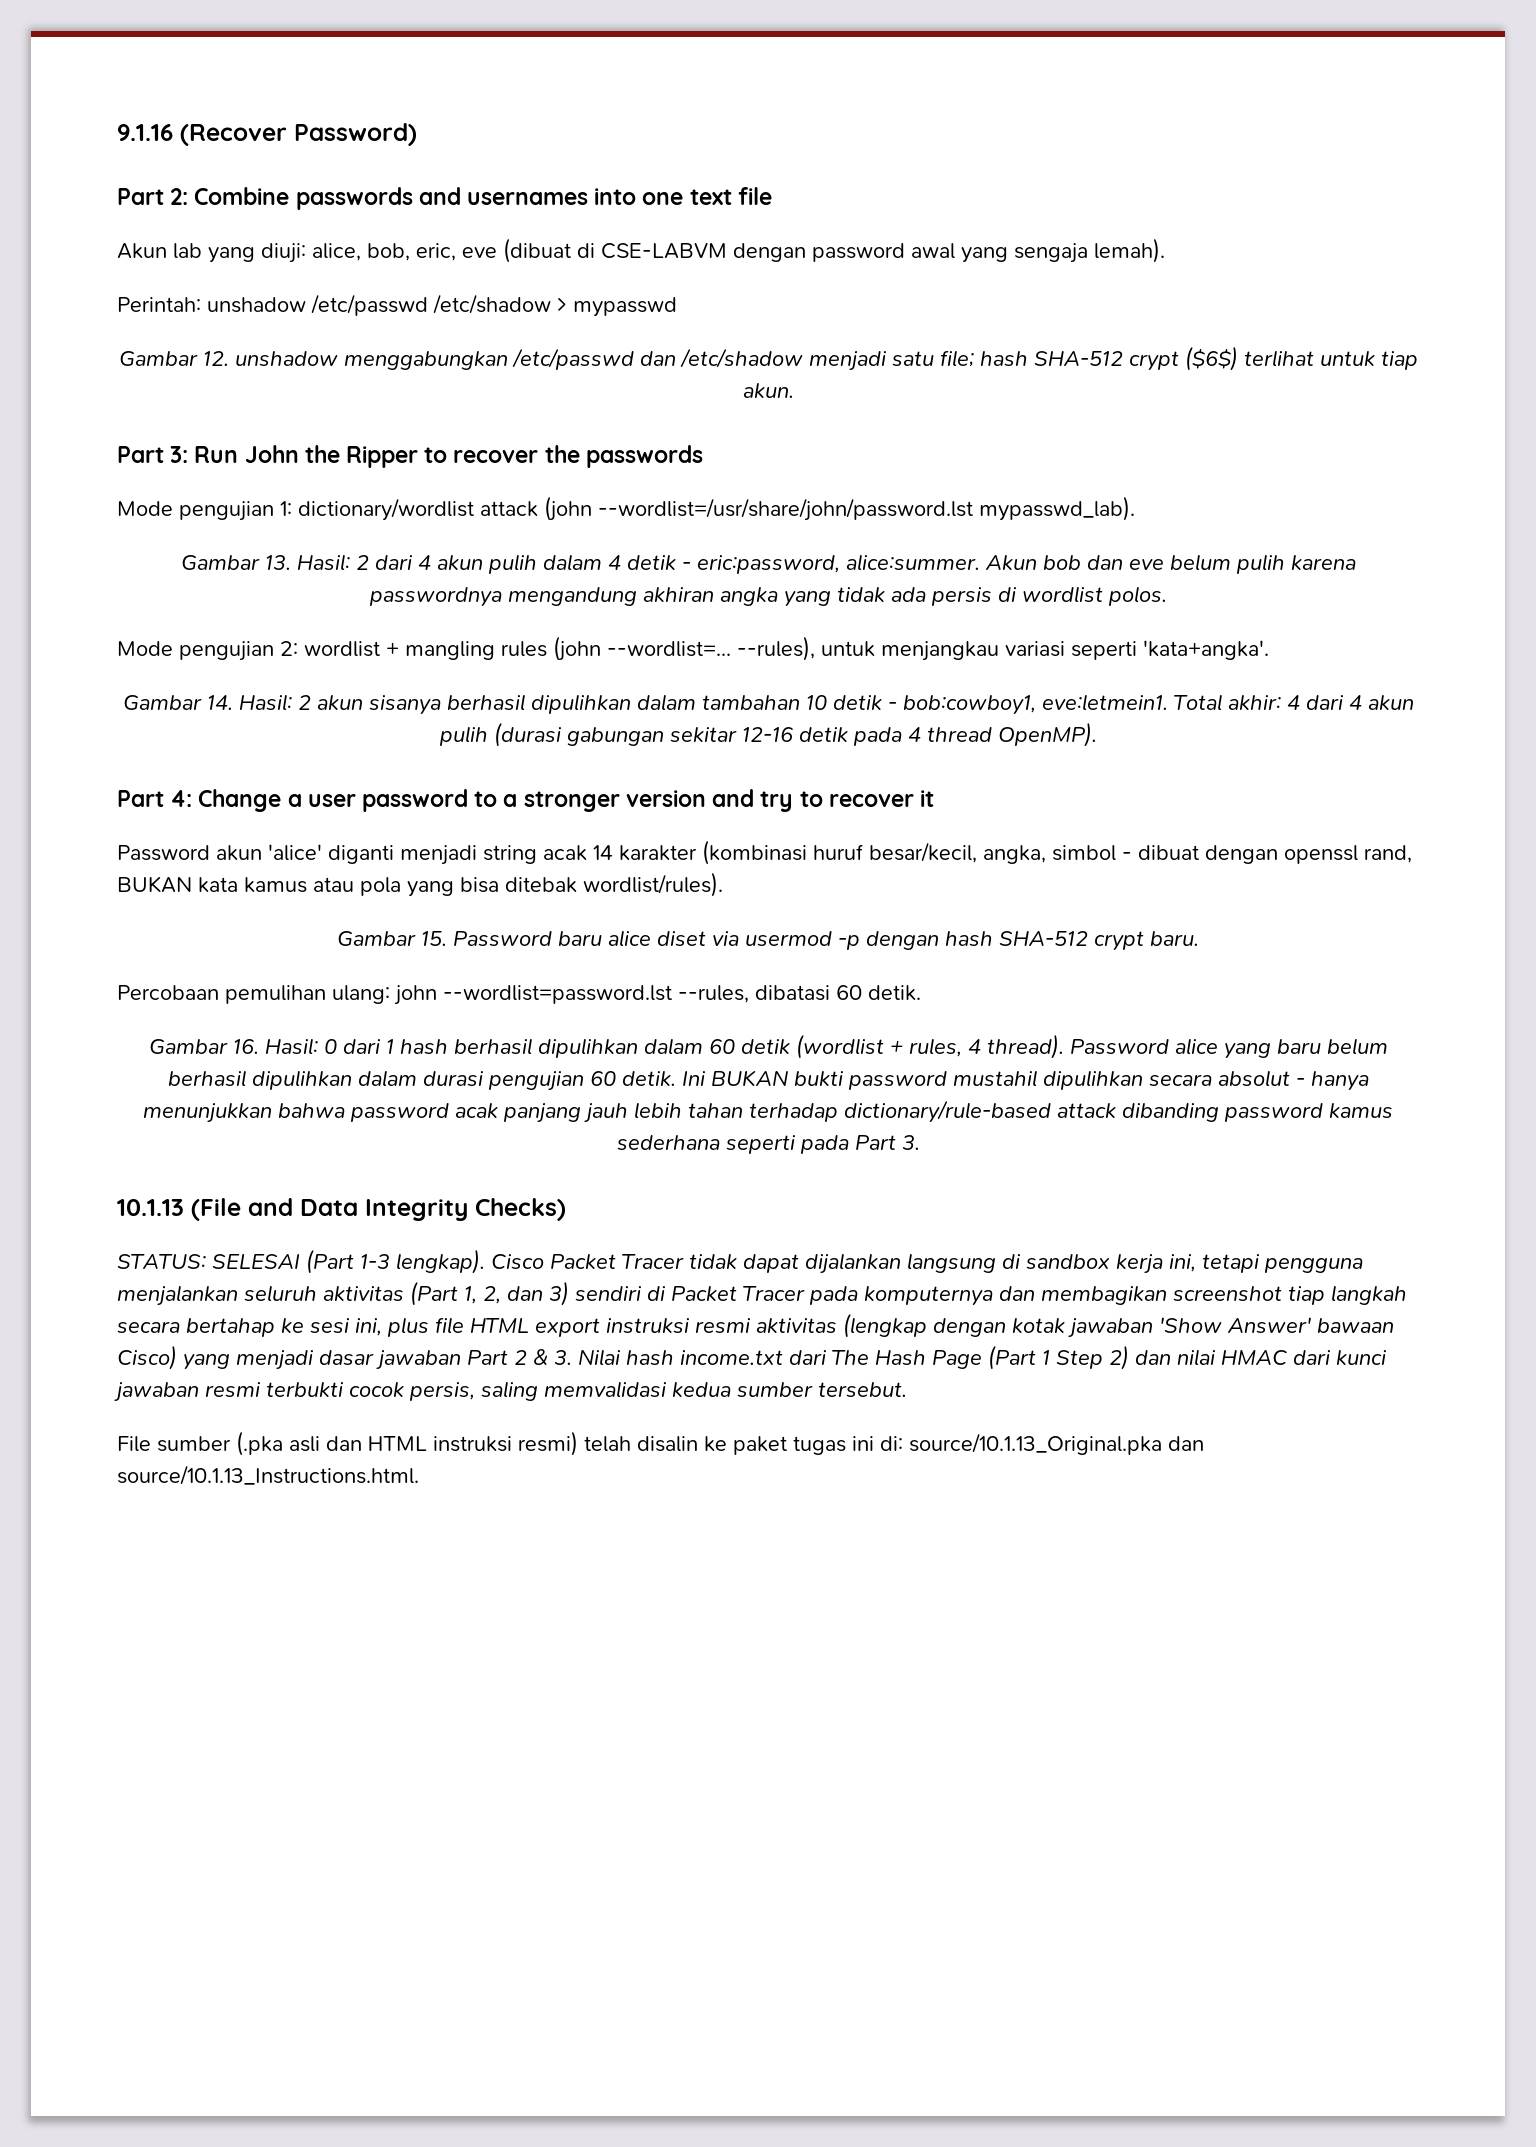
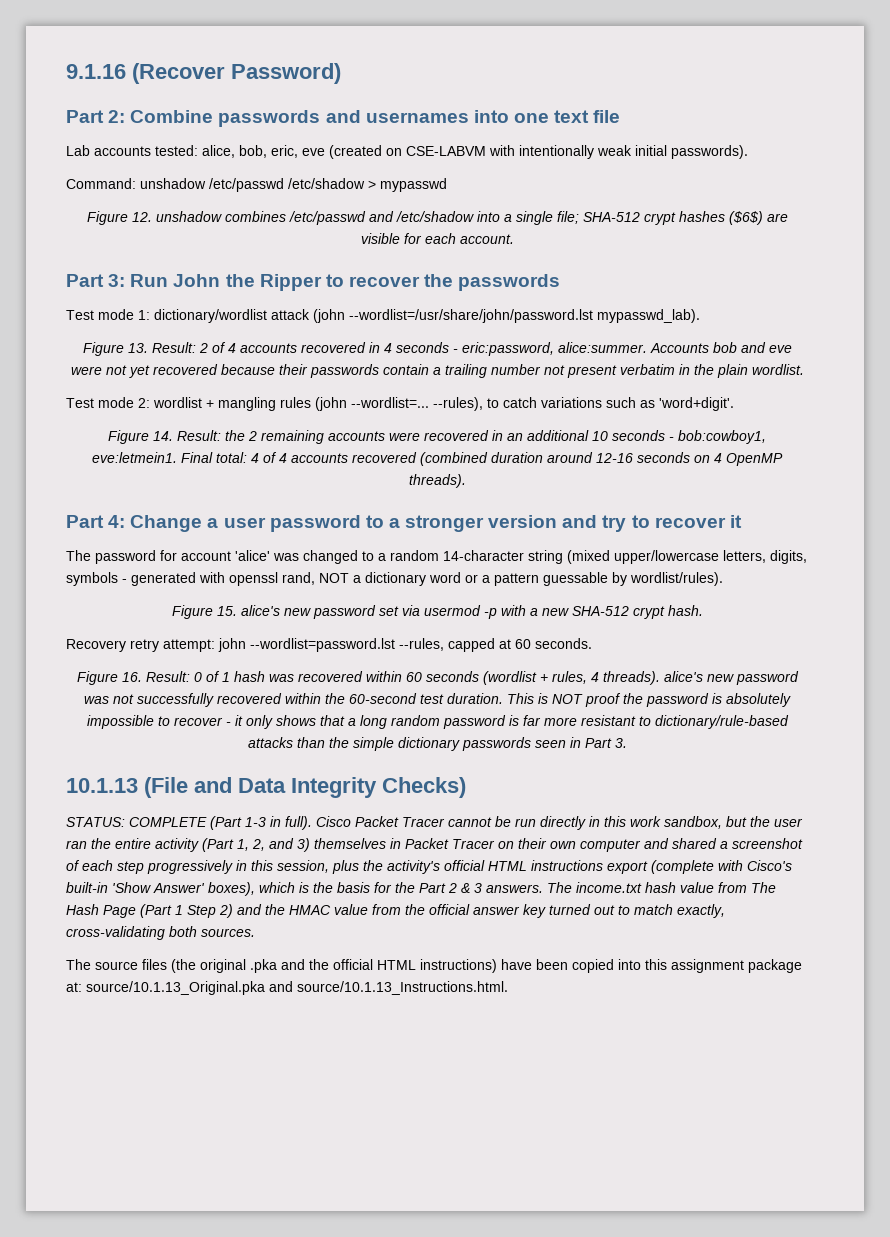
- Akun lab yang diuji: alice, bob, eric, eve (dibuat di CSE-LABVM dengan password awal yang sengaja lemah).
- Perintah: unshadow /etc/passwd /etc/shadow > mypasswd
+ Lab accounts tested: alice, bob, eric, eve (created on CSE-LABVM with intentionally weak initial passwords).
+ Command: unshadow /etc/passwd /etc/shadow > mypasswd
- Gambar 12. unshadow menggabungkan /etc/passwd dan /etc/shadow menjadi satu file; hash SHA-512 crypt ($6$) terlihat untuk tiap akun.
+ Figure 12. unshadow combines /etc/passwd and /etc/shadow into a single file; SHA-512 crypt hashes ($6$) are visible for each account.
- Mode pengujian 1: dictionary/wordlist attack (john --wordlist=/usr/share/john/password.lst mypasswd_lab).
+ Test mode 1: dictionary/wordlist attack (john --wordlist=/usr/share/john/password.lst mypasswd_lab).
- Gambar 13. Hasil: 2 dari 4 akun pulih dalam 4 detik - eric:password, alice:summer. Akun bob dan eve belum pulih karena passwordnya mengandung akhiran angka yang tidak ada persis di wordlist polos.
- Mode pengujian 2: wordlist + mangling rules (john --wordlist=...
+ Figure 13. Result: 2 of 4 accounts recovered in 4 seconds - eric:password, alice:summer. Accounts bob and eve were not yet recovered because their passwords contain a trailing number not present verbatim in the plain wordlist.
+ Test mode 2: wordlist + mangling rules (john --wordlist=...
- --rules), untuk menjangkau variasi seperti 'kata+angka'.
- Gambar 14. Hasil: 2 akun sisanya berhasil dipulihkan dalam tambahan 10 detik - bob:cowboy1, eve:letmein1. Total akhir: 4 dari 4 akun pulih (durasi gabungan sekitar 12-16 detik pada 4 thread OpenMP).
+ --rules), to catch variations such as 'word+digit'.
+ Figure 14. Result: the 2 remaining accounts were recovered in an additional 10 seconds - bob:cowboy1, eve:letmein1. Final total: 4 of 4 accounts recovered (combined duration around 12-16 seconds on 4 OpenMP threads).
- Password akun 'alice' diganti menjadi string acak 14 karakter (kombinasi huruf besar/kecil, angka, simbol - dibuat dengan openssl rand, BUKAN kata kamus atau pola yang bisa ditebak wordlist/rules).
- Gambar 15. Password baru alice diset via usermod -p dengan hash SHA-512 crypt baru.
- Percobaan pemulihan ulang: john --wordlist=password.lst --rules, dibatasi 60 detik.
- Gambar 16. Hasil: 0 dari 1 hash berhasil dipulihkan dalam 60 detik (wordlist + rules, 4 thread). Password alice yang baru belum berhasil dipulihkan dalam durasi pengujian 60 detik. Ini BUKAN bukti password mustahil dipulihkan secara absolut - hanya menunjukkan bahwa password acak panjang jauh lebih tahan terhadap dictionary/rule-based attack dibanding password kamus sederhana seperti pada Part 3.
+ The password for account 'alice' was changed to a random 14-character string (mixed upper/lowercase letters, digits, symbols - generated with openssl rand, NOT a dictionary word or a pattern guessable by wordlist/rules).
+ Figure 15. alice's new password set via usermod -p with a new SHA-512 crypt hash.
+ Recovery retry attempt: john --wordlist=password.lst --rules, capped at 60 seconds.
+ Figure 16. Result: 0 of 1 hash was recovered within 60 seconds (wordlist + rules, 4 threads). alice's new password was not successfully recovered within the 60-second test duration. This is NOT proof the password is absolutely impossible to recover - it only shows that a long random password is far more resistant to dictionary/rule-based attacks than the simple dictionary passwords seen in Part 3.
- STATUS: SELESAI (Part 1-3 lengkap).
+ STATUS: COMPLETE (Part 1-3 in full).
- Cisco Packet Tracer tidak dapat dijalankan langsung di sandbox kerja ini, tetapi pengguna menjalankan seluruh aktivitas (Part 1, 2, dan 3) sendiri di Packet Tracer pada komputernya dan membagikan screenshot tiap langkah secara bertahap ke sesi ini, plus file HTML export instruksi resmi aktivitas (lengkap dengan kotak jawaban 'Show Answer' bawaan Cisco) yang menjadi dasar jawaban Part 2 & 3. Nilai hash income.txt dari The Hash Page (Part 1 Step 2) dan nilai HMAC dari kunci jawaban resmi terbukti cocok persis, saling memvalidasi kedua sumber tersebut.
- File sumber (.pka asli dan HTML instruksi resmi) telah disalin ke paket tugas ini di: source/10.1.13_Original.pka dan source/10.1.13_Instructions.html.
+ Cisco Packet Tracer cannot be run directly in this work sandbox, but the user ran the entire activity (Part 1, 2, and 3) themselves in Packet Tracer on their own computer and shared a screenshot of each step progressively in this session, plus the activity's official HTML instructions export (complete with Cisco's built-in 'Show Answer' boxes), which is the basis for the Part 2 & 3 answers. The income.txt hash value from The Hash Page (Part 1 Step 2) and the HMAC value from the official answer key turned out to match exactly, cross-validating both sources.
+ The source files (the original .pka and the official HTML instructions) have been copied into this assignment package at: source/10.1.13_Original.pka and source/10.1.13_Instructions.html.

